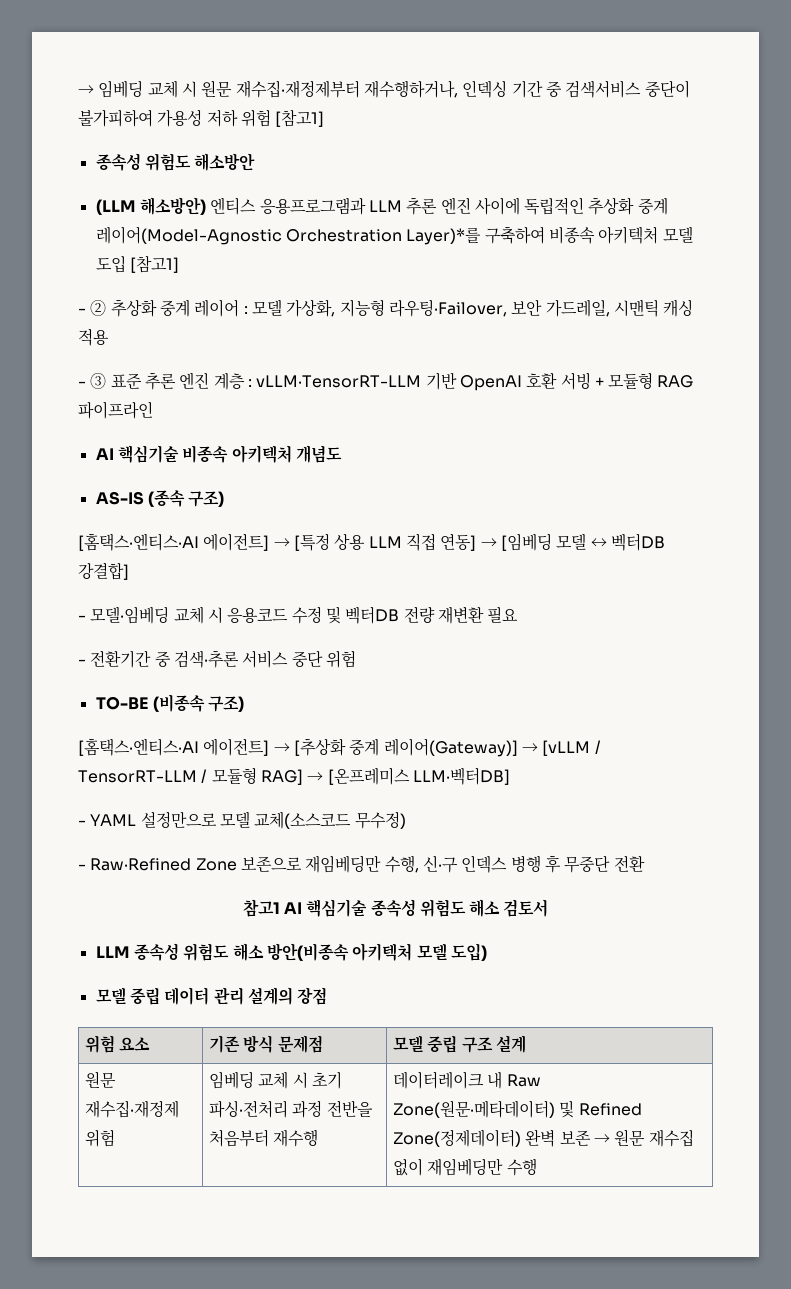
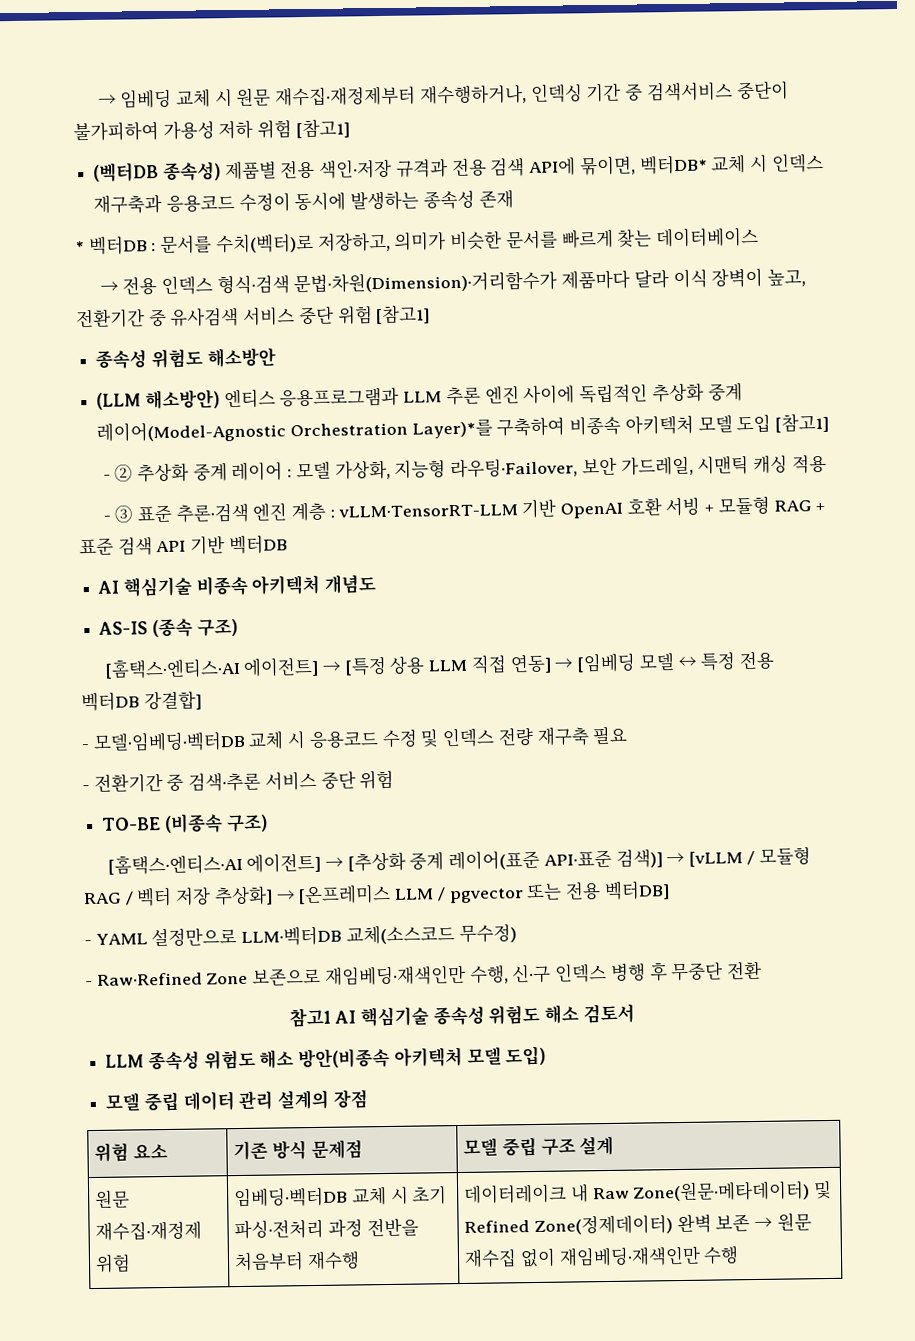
+ (벡터DB 종속성) 제품별 전용 색인·저장 규격과 전용 검색 API에 묶이면, 벡터DB* 교체 시 인덱스 재구축과 응용코드 수정이 동시에 발생하는 종속성 존재
+ * 벡터DB : 문서를 수치(벡터)로 저장하고, 의미가 비슷한 문서를 빠르게 찾는 데이터베이스
+ → 전용 인덱스 형식·검색 문법·차원(Dimension)·거리함수가 제품마다 달라 이식 장벽이 높고, 전환기간 중 유사검색 서비스 중단 위험 [참고1]
- - ③ 표준 추론 엔진 계층 : vLLM·TensorRT-LLM 기반 OpenAI 호환 서빙 + 모듈형 RAG 파이프라인
+ - ③ 표준 추론·검색 엔진 계층 : vLLM·TensorRT-LLM 기반 OpenAI 호환 서빙 + 모듈형 RAG + 표준 검색 API 기반 벡터DB
- [홈택스·엔티스·AI 에이전트] → [특정 상용 LLM 직접 연동] → [임베딩 모델 ↔ 벡터DB 강결합]
+ [홈택스·엔티스·AI 에이전트] → [특정 상용 LLM 직접 연동] → [임베딩 모델 ↔ 특정 전용 벡터DB 강결합]
- - 모델·임베딩 교체 시 응용코드 수정 및 벡터DB 전량 재변환 필요
+ - 모델·임베딩·벡터DB 교체 시 응용코드 수정 및 인덱스 전량 재구축 필요
- [홈택스·엔티스·AI 에이전트] → [추상화 중계 레이어(Gateway)] → [vLLM / TensorRT-LLM / 모듈형 RAG] → [온프레미스 LLM·벡터DB]
+ [홈택스·엔티스·AI 에이전트] → [추상화 중계 레이어(표준 API·표준 검색)] → [vLLM / 모듈형 RAG / 벡터 저장 추상화] → [온프레미스 LLM / pgvector 또는 전용 벡터DB]
- - YAML 설정만으로 모델 교체(소스코드 무수정)
+ - YAML 설정만으로 LLM·벡터DB 교체(소스코드 무수정)
- - Raw·Refined Zone 보존으로 재임베딩만 수행, 신·구 인덱스 병행 후 무중단 전환
+ - Raw·Refined Zone 보존으로 재임베딩·재색인만 수행, 신·구 인덱스 병행 후 무중단 전환
- 원문 재수집·재정제 위험 | 임베딩 교체 시 초기 파싱·전처리 과정 전반을 처음부터 재수행 | 데이터레이크 내 Raw Zone(원문·메타데이터) 및 Refined Zone(정제데이터) 완벽 보존 → 원문 재수집 없이 재임베딩만 수행
+ 원문 재수집·재정제 위험 | 임베딩·벡터DB 교체 시 초기 파싱·전처리 과정 전반을 처음부터 재수행 | 데이터레이크 내 Raw Zone(원문·메타데이터) 및 Refined Zone(정제데이터) 완벽 보존 → 원문 재수집 없이 재임베딩·재색인만 수행

